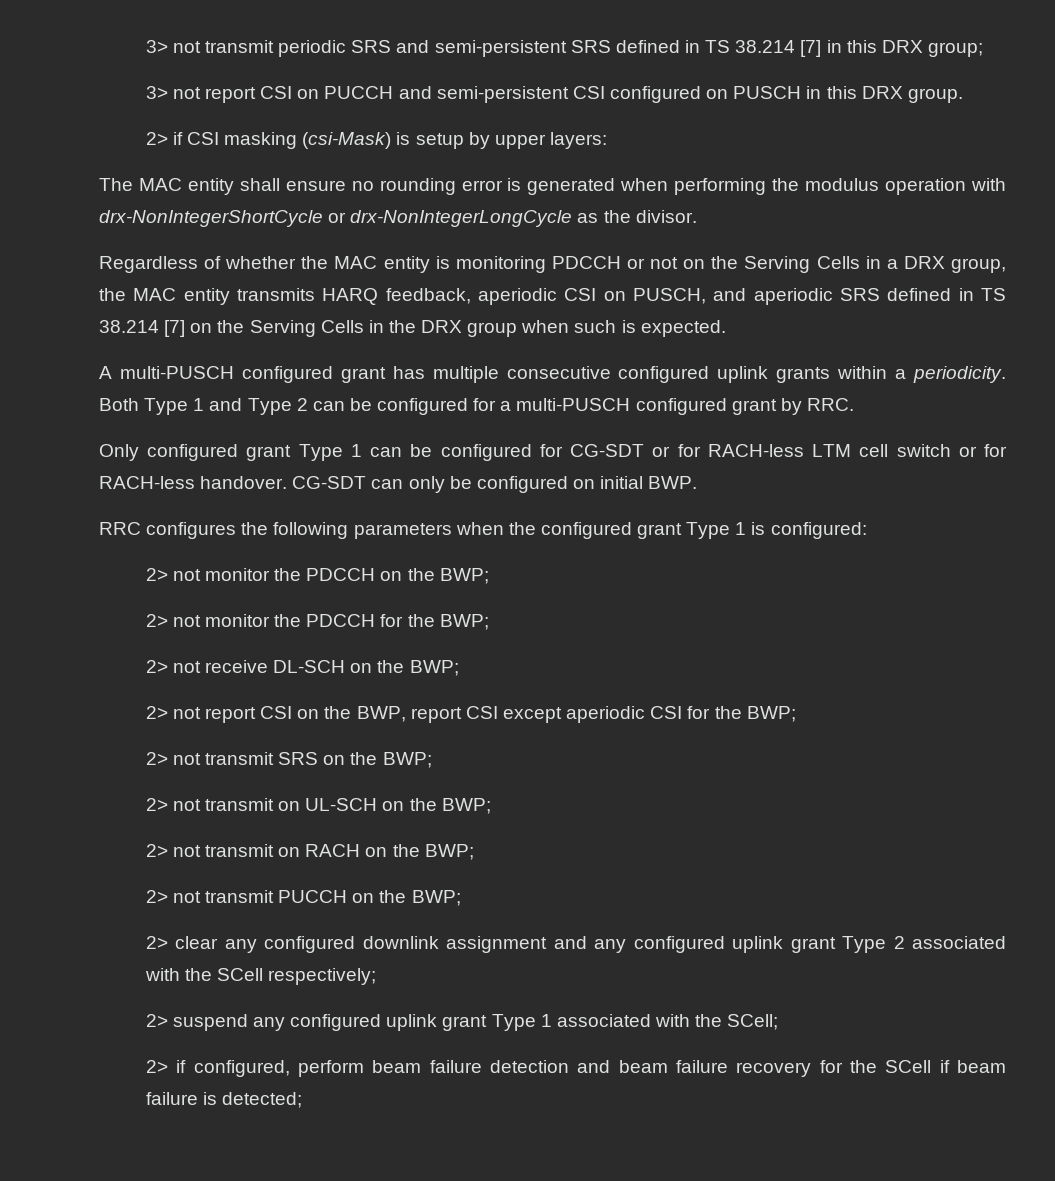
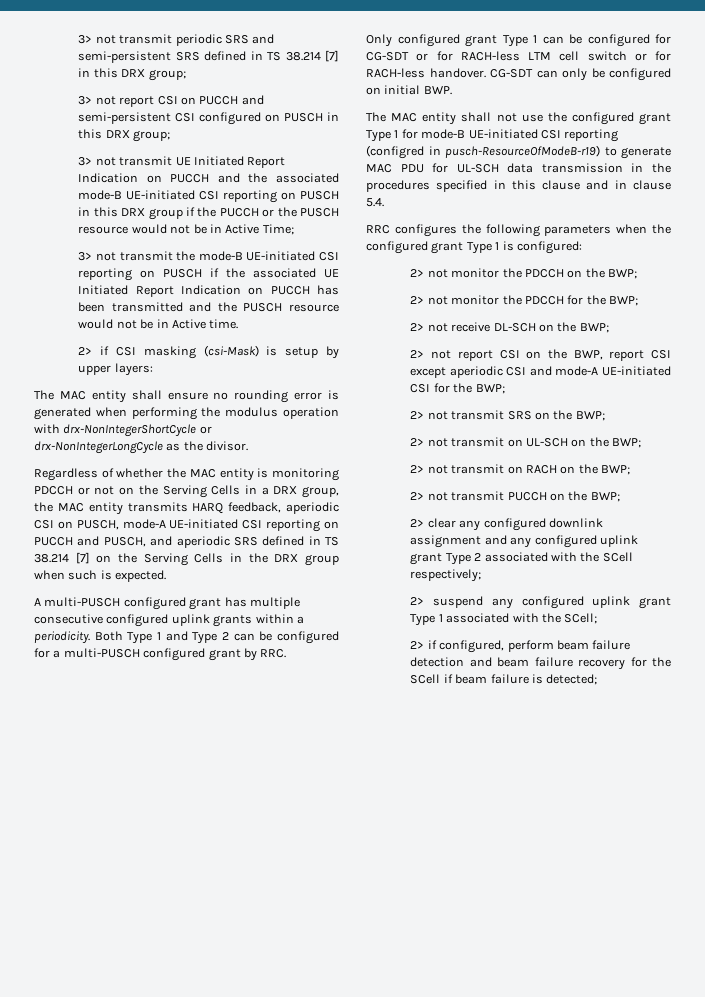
- 3> not report CSI on PUCCH and semi-persistent CSI configured on PUSCH in this DRX group.
+ 3> not report CSI on PUCCH and semi-persistent CSI configured on PUSCH in this DRX group;
+ 3> not transmit UE Initiated Report Indication on PUCCH and the associated mode-B UE-initiated CSI reporting on PUSCH in this DRX group if the PUCCH or the PUSCH resource would not be in Active Time;
+ 3> not transmit the mode-B UE-initiated CSI reporting on PUSCH if the associated UE Initiated Report Indication on PUCCH has been transmitted and the PUSCH resource would not be in Active time.
- Regardless of whether the MAC entity is monitoring PDCCH or not on the Serving Cells in a DRX group, the MAC entity transmits HARQ feedback, aperiodic CSI on PUSCH, and aperiodic SRS defined in TS 38.214 [7] on the Serving Cells in the DRX group when such is expected.
+ Regardless of whether the MAC entity is monitoring PDCCH or not on the Serving Cells in a DRX group, the MAC entity transmits HARQ feedback, aperiodic CSI on PUSCH, mode-A UE-initiated CSI reporting on PUCCH and PUSCH, and aperiodic SRS defined in TS 38.214 [7] on the Serving Cells in the DRX group when such is expected.
+ The MAC entity shall not use the configured grant Type 1 for mode-B UE-initiated CSI reporting (configred in pusch-ResourceOfModeB-r19) to generate MAC PDU for UL-SCH data transmission in the procedures specified in this clause and in clause 5.4.
- 2> not report CSI on the BWP, report CSI except aperiodic CSI for the BWP;
+ 2> not report CSI on the BWP, report CSI except aperiodic CSI and mode-A UE-initiated CSI for the BWP;

